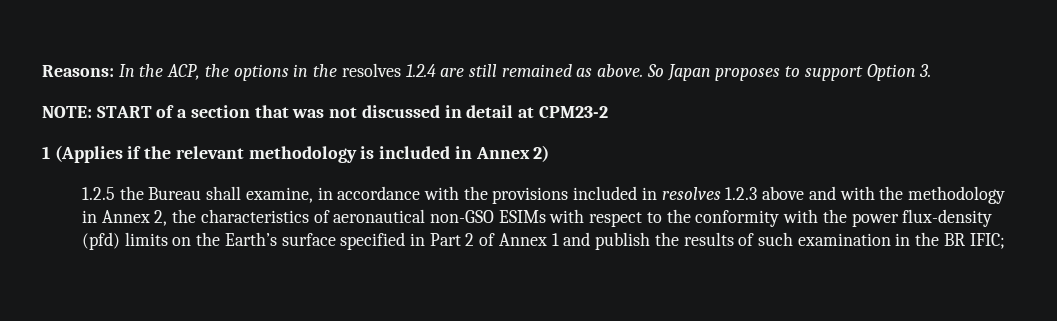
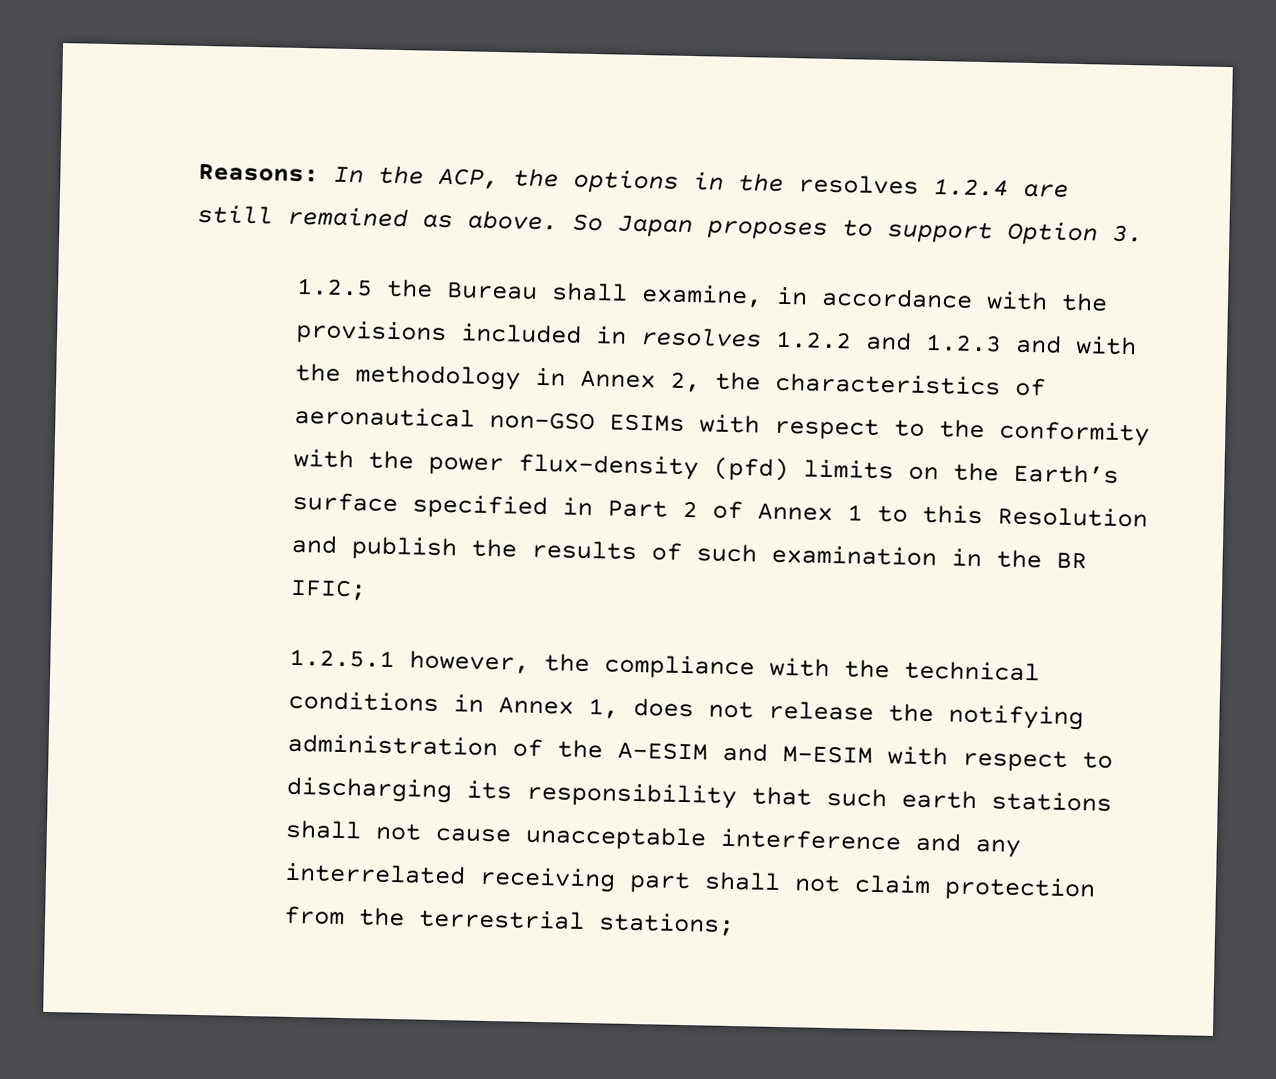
- NOTE: START of a section that was not discussed in detail at CPM23-2
- 1 (Applies if the relevant methodology is included in Annex 2)
- 1.2.5 the Bureau shall examine, in accordance with the provisions included in resolves 1.2.3 above and with the methodology in Annex 2, the characteristics of aeronautical non-GSO ESIMs with respect to the conformity with the power flux-density (pfd) limits on the Earth’s surface specified in Part 2 of Annex 1 and publish the results of such examination in the BR IFIC;
+ 1.2.5 the Bureau shall examine, in accordance with the provisions included in resolves 1.2.2 and 1.2.3 and with the methodology in Annex 2, the characteristics of aeronautical non-GSO ESIMs with respect to the conformity with the power flux-density (pfd) limits on the Earth’s surface specified in Part 2 of Annex 1 to this Resolution and publish the results of such examination in the BR IFIC;
+ 1.2.5.1 however, the compliance with the technical conditions in Annex 1, does not release the notifying administration of the A-ESIM and M-ESIM with respect to discharging its responsibility that such earth stations shall not cause unacceptable interference and any interrelated receiving part shall not claim protection from the terrestrial stations;

